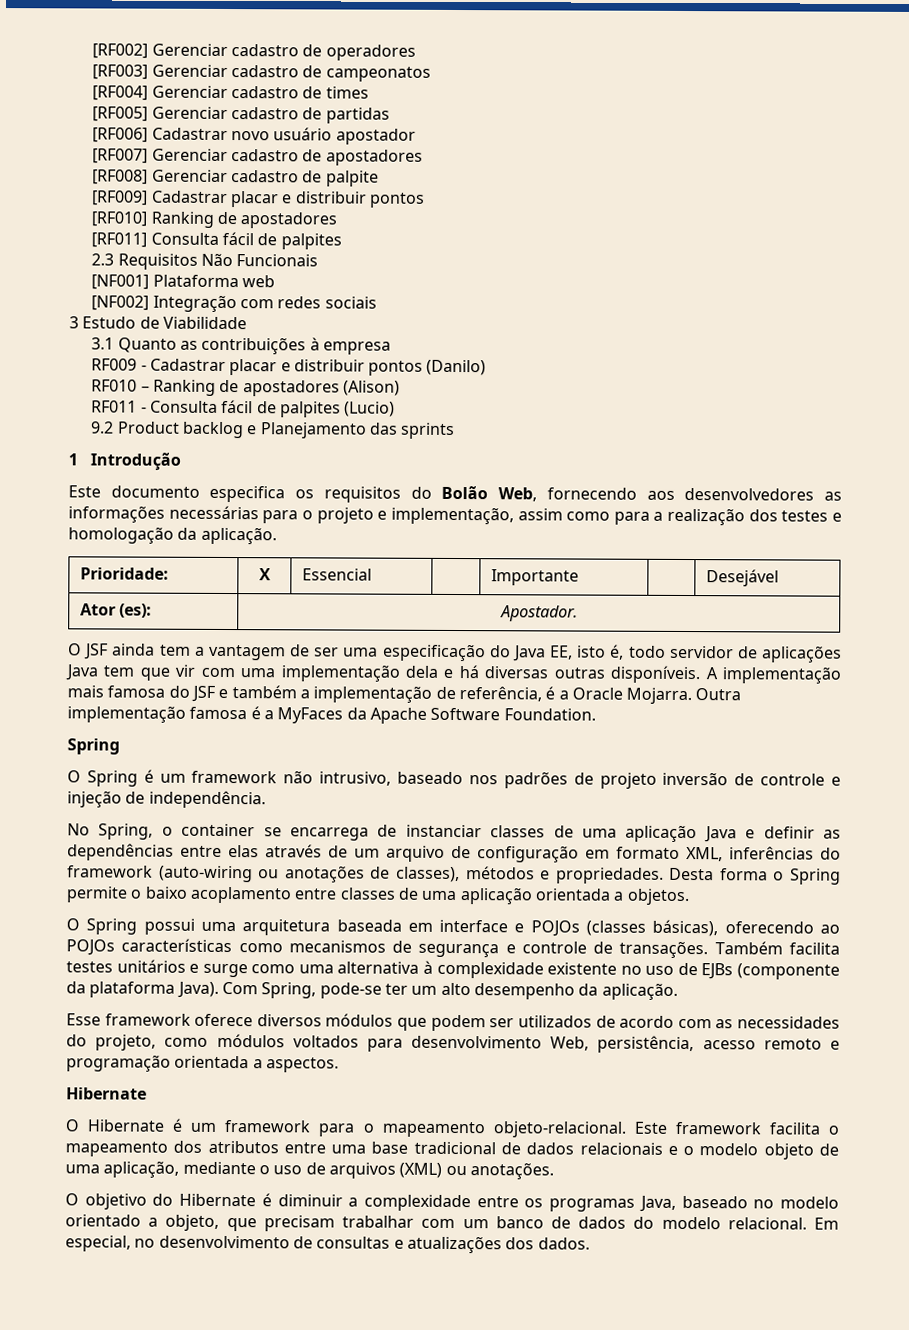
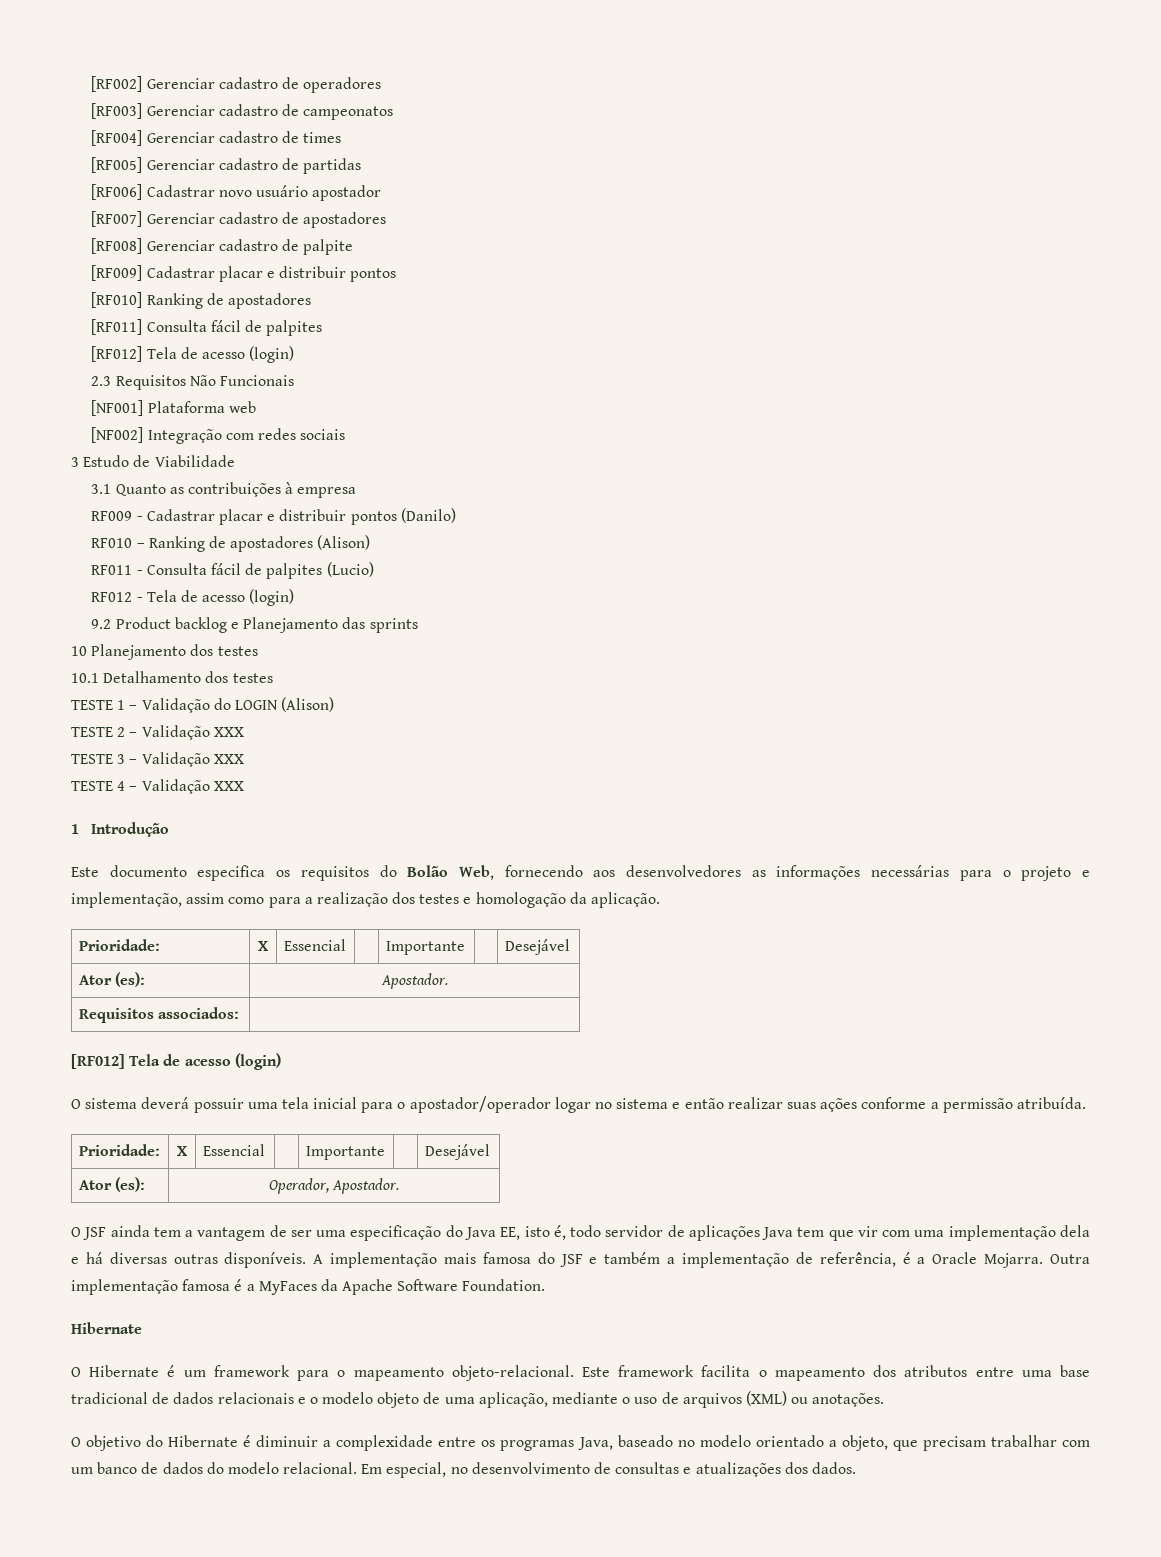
  [RF011] Consulta fácil de palpites
+ [RF012] Tela de acesso (login)
+ RF012 - Tela de acesso (login)
+ 10 Planejamento dos testes
+ 10.1 Detalhamento dos testes
+ TESTE 1 – Validação do LOGIN (Alison)
+ TESTE 2 – Validação XXX
+ TESTE 3 – Validação XXX
+ TESTE 4 – Validação XXX
+ Requisitos associados: |
+ [RF012] Tela de acesso (login)
+ O sistema deverá possuir uma tela inicial para o apostador/operador logar no sistema e então realizar suas ações conforme a permissão atribuída.
+ Prioridade: | X | Essencial | | Importante | | Desejável
+ Ator (es): | Operador, Apostador.
  Outra implementação famosa é a MyFaces da Apache Software Foundation.
- Spring
- O Spring é um framework não intrusivo, baseado nos padrões de projeto inversão de controle e injeção de independência.
- No Spring, o container se encarrega de instanciar classes de uma aplicação Java e definir as dependências entre elas através de um arquivo de configuração em formato XML, inferências do framework (auto-wiring ou anotações de classes), métodos e propriedades. Desta forma o Spring permite o baixo acoplamento entre classes de uma aplicação orientada a objetos.
- O Spring possui uma arquitetura baseada em interface e POJOs (classes básicas), oferecendo ao POJOs características como mecanismos de segurança e controle de transações. Também facilita testes unitários e surge como uma alternativa à complexidade existente no uso de EJBs (componente da plataforma Java). Com Spring, pode-se ter um alto desempenho da aplicação.
- Esse framework oferece diversos módulos que podem ser utilizados de acordo com as necessidades do projeto, como módulos voltados para desenvolvimento Web, persistência, acesso remoto e programação orientada a aspectos.

